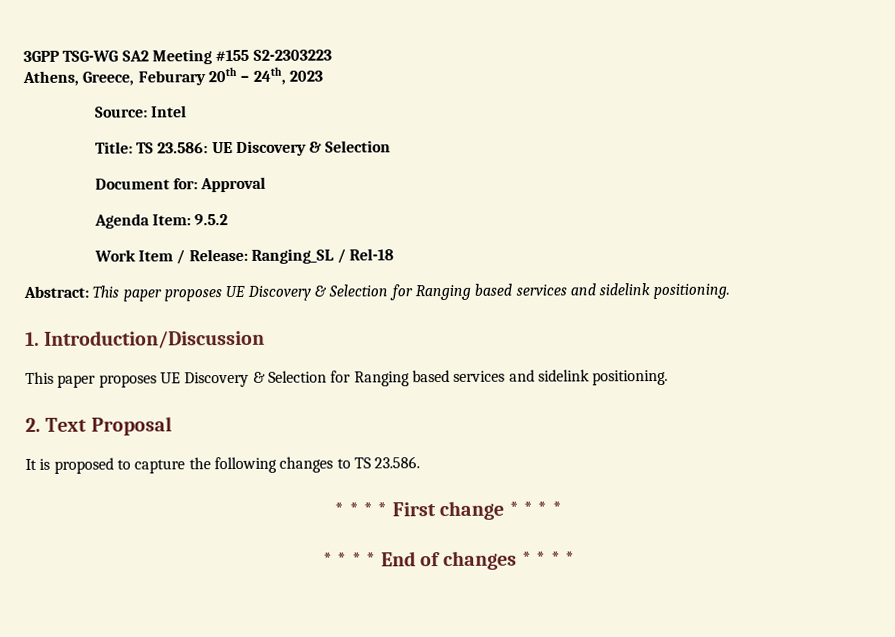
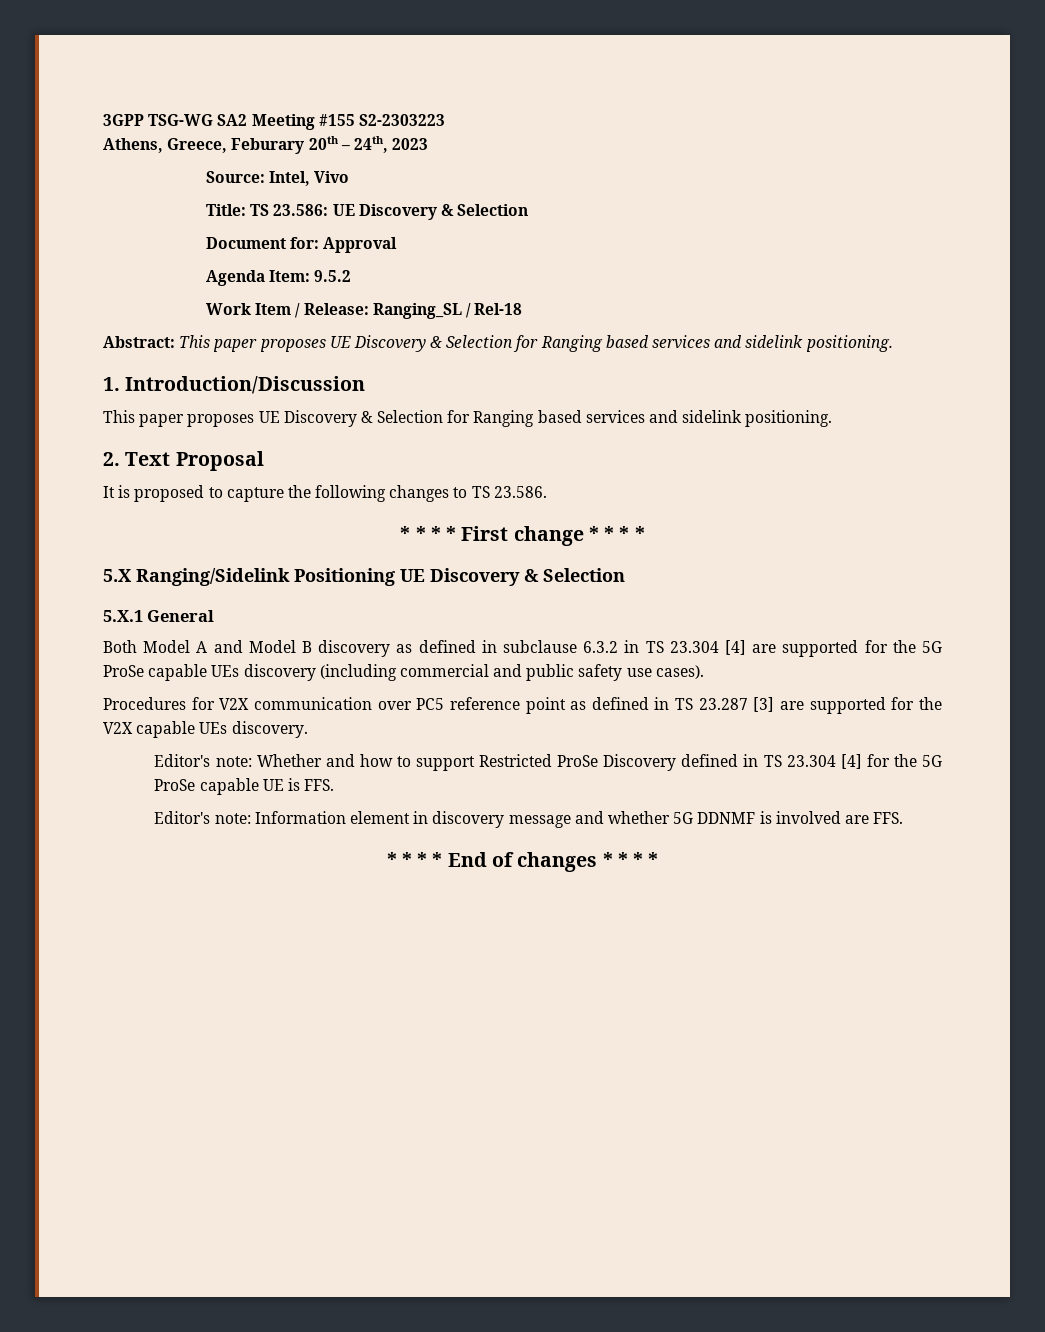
- Source: Intel
+ Source: Intel, Vivo
+ 5.X Ranging/Sidelink Positioning UE Discovery & Selection
+ 5.X.1 General
+ Both Model A and Model B discovery as defined in subclause 6.3.2 in TS 23.304 [4] are supported for the 5G ProSe capable UEs discovery (including commercial and public safety use cases).
+ Procedures for V2X communication over PC5 reference point as defined in TS 23.287 [3] are supported for the V2X capable UEs discovery.
+ Editor's note: Whether and how to support Restricted ProSe Discovery defined in TS 23.304 [4] for the 5G ProSe capable UE is FFS.
+ Editor's note: Information element in discovery message and whether 5G DDNMF is involved are FFS.

